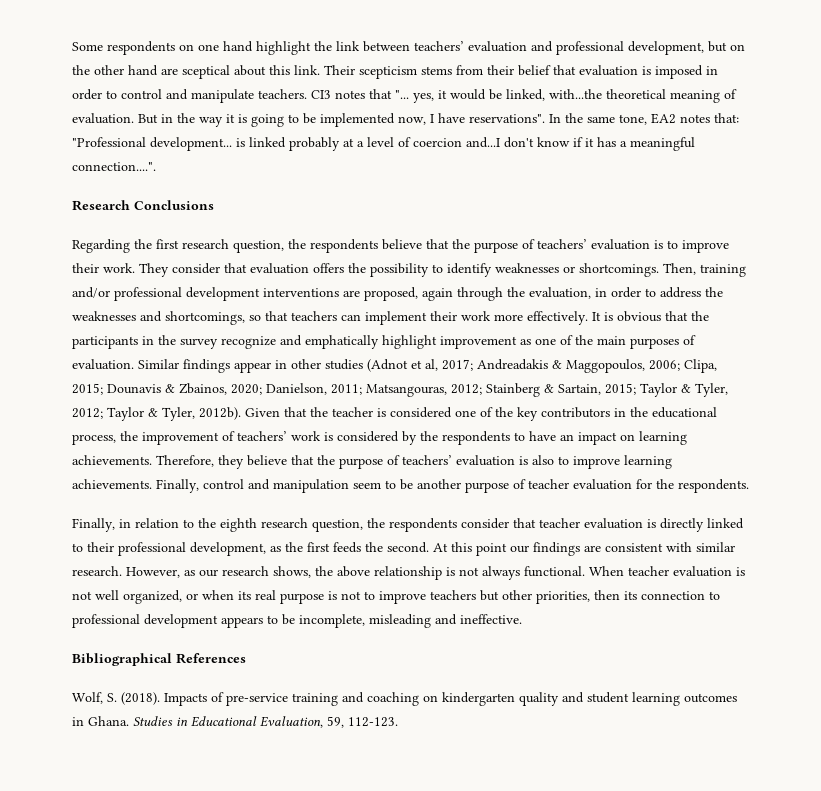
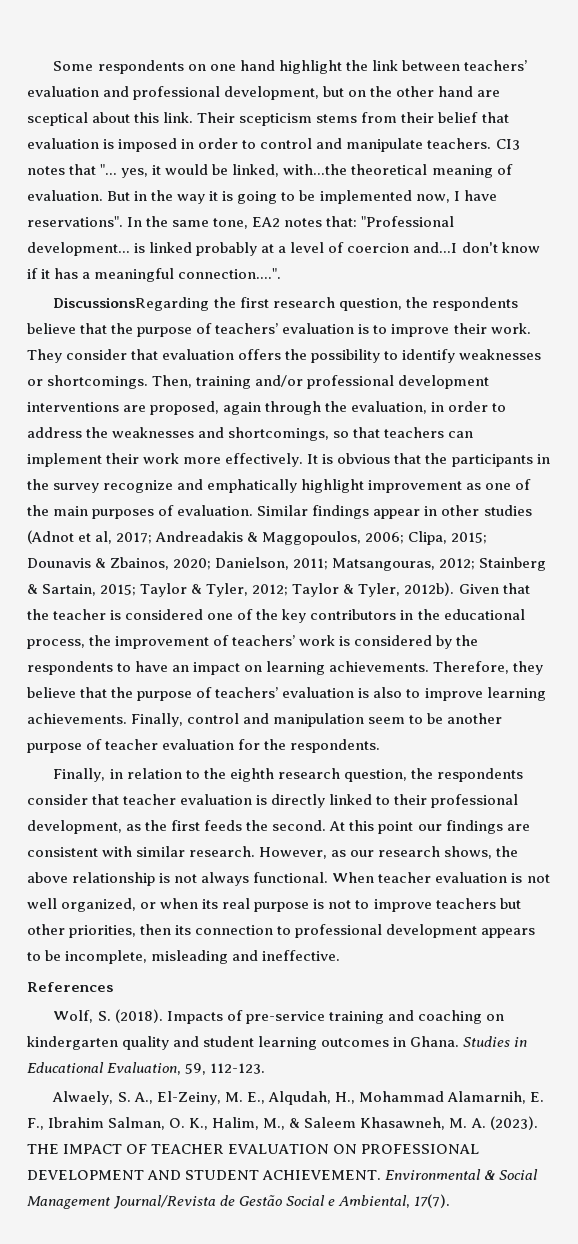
- Research Conclusions
- Regarding the first research question, the respondents believe that the purpose of teachers’ evaluation is to improve their work.
+ DiscussionsRegarding the first research question, the respondents believe that the purpose of teachers’ evaluation is to improve their work.
- Bibliographical References
+ References
+ Alwaely, S. A., El-Zeiny, M. E., Alqudah, H., Mohammad Alamarnih, E. F., Ibrahim Salman, O. K., Halim, M., & Saleem Khasawneh, M. A. (2023). THE IMPACT OF TEACHER EVALUATION ON PROFESSIONAL DEVELOPMENT AND STUDENT ACHIEVEMENT. Environmental & Social Management Journal/Revista de Gestão Social e Ambiental, 17(7).

